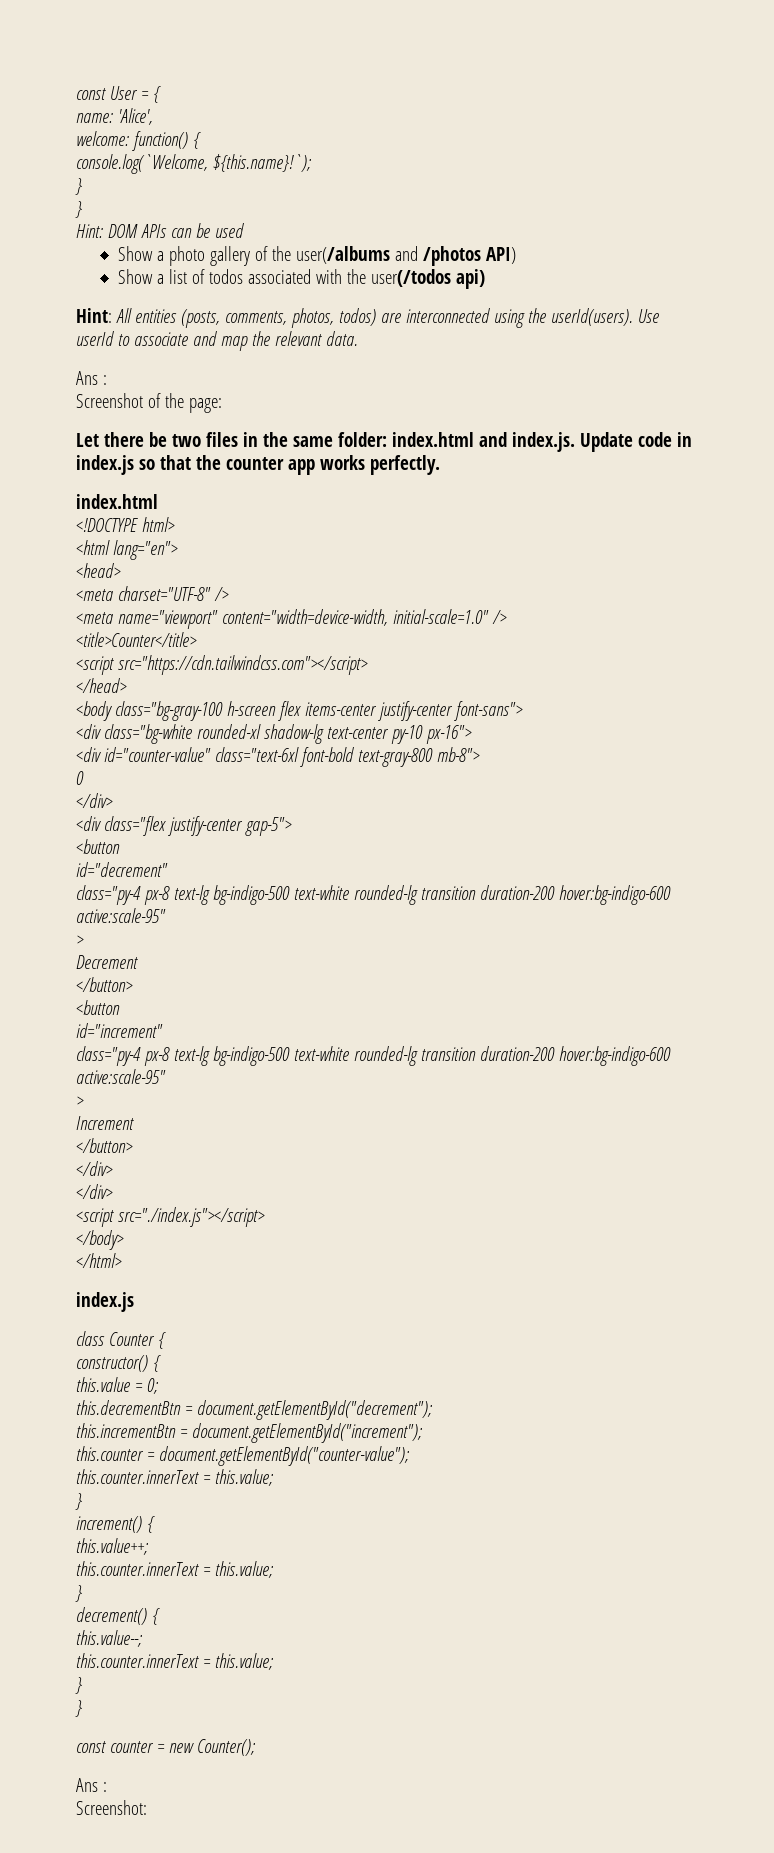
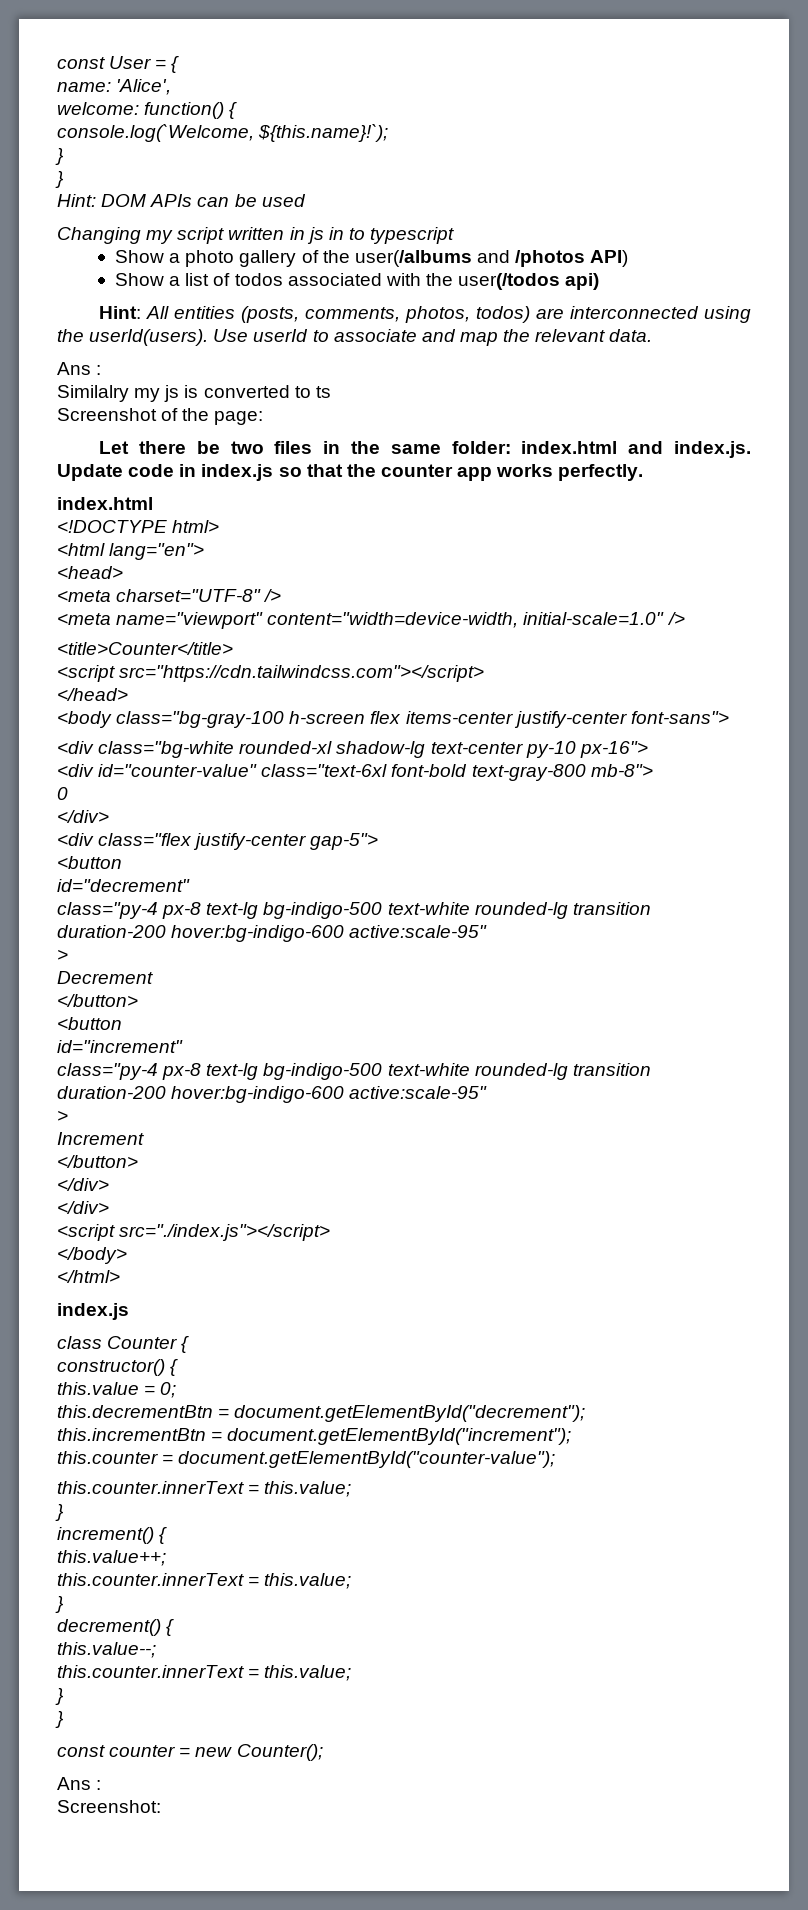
+ Changing my script written in js in to typescript
+ Similalry my js is converted to ts

